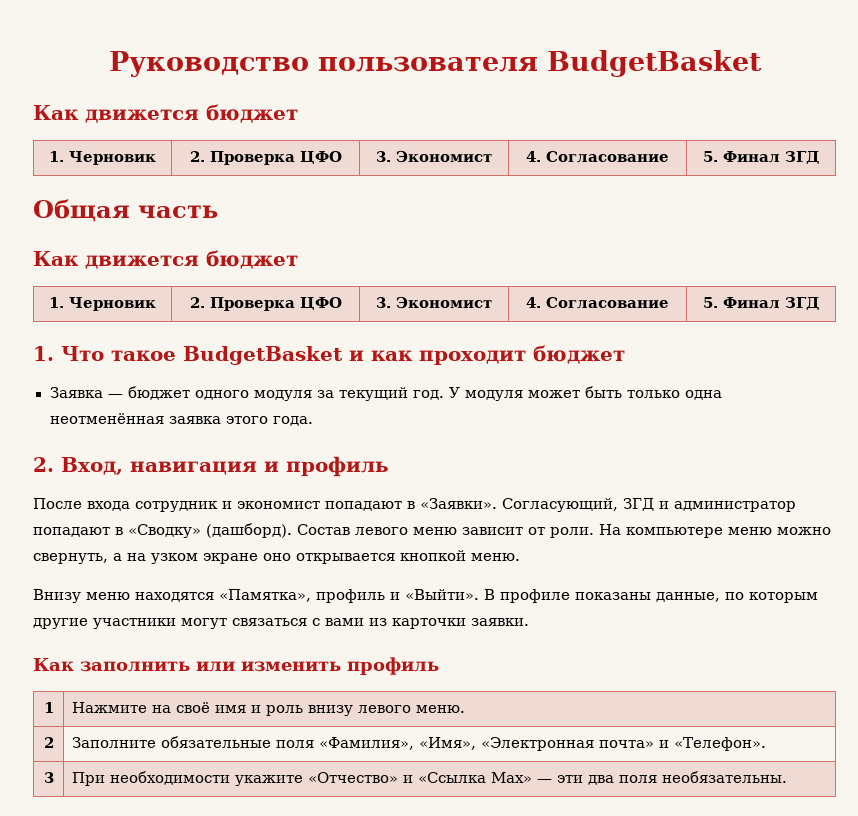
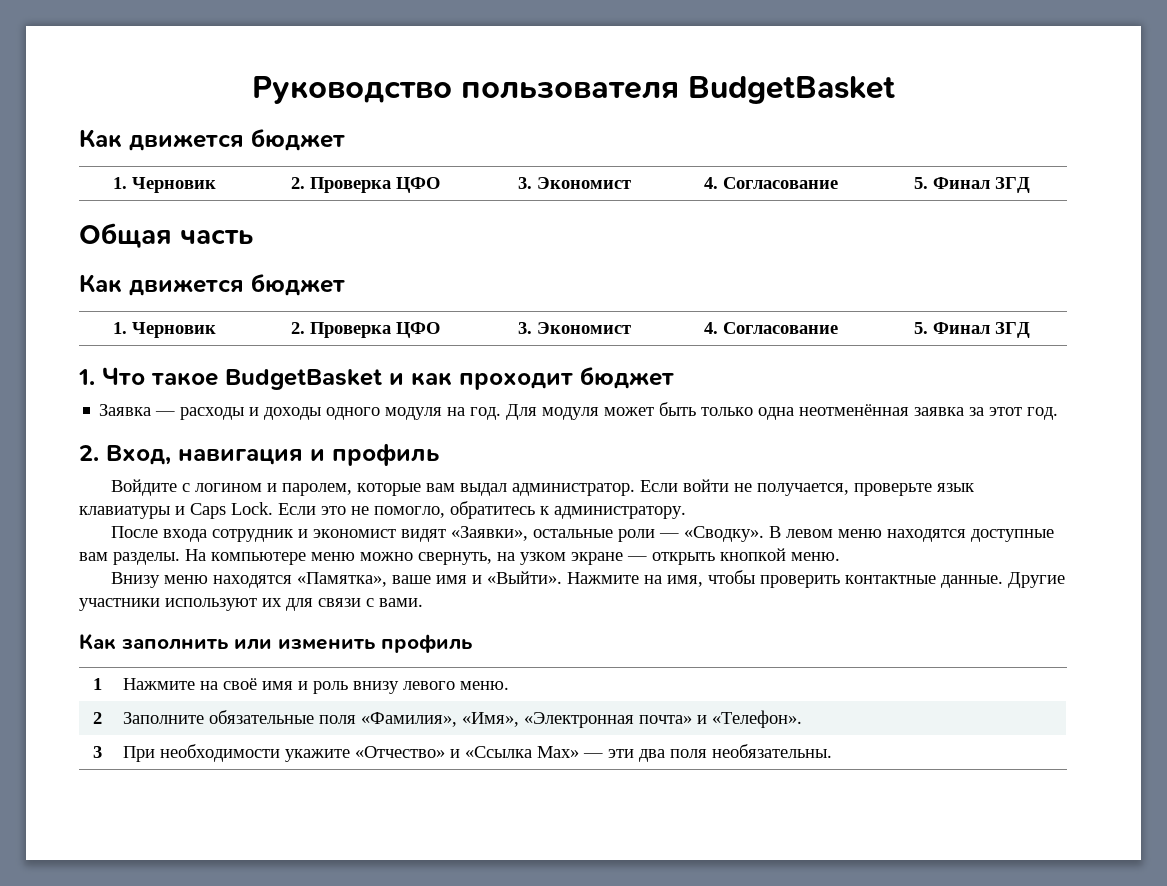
- Заявка — бюджет одного модуля за текущий год. У модуля может быть только одна неотменённая заявка этого года.
+ Заявка — расходы и доходы одного модуля на год. Для модуля может быть только одна неотменённая заявка за этот год.
+ Войдите с логином и паролем, которые вам выдал администратор. Если войти не получается, проверьте язык клавиатуры и Caps Lock. Если это не помогло, обратитесь к администратору.
- После входа сотрудник и экономист попадают в «Заявки». Согласующий, ЗГД и администратор попадают в «Сводку» (дашборд). Состав левого меню зависит от роли.
+ После входа сотрудник и экономист видят «Заявки», остальные роли — «Сводку». В левом меню находятся доступные вам разделы.
- На компьютере меню можно свернуть, а на узком экране оно открывается кнопкой меню.
+ На компьютере меню можно свернуть, на узком экране — открыть кнопкой меню.
- Внизу меню находятся «Памятка», профиль и «Выйти». В профиле показаны данные, по которым другие участники могут связаться с вами из карточки заявки.
+ Внизу меню находятся «Памятка», ваше имя и «Выйти». Нажмите на имя, чтобы проверить контактные данные. Другие участники используют их для связи с вами.

